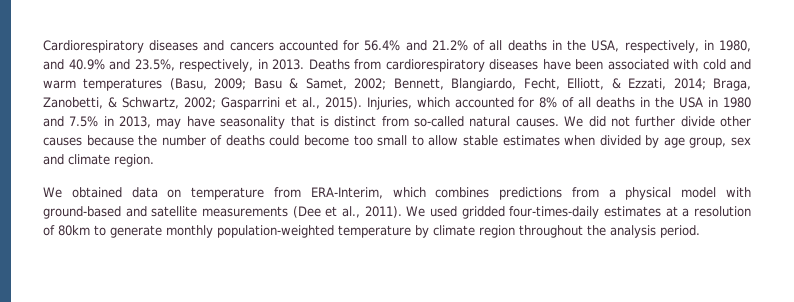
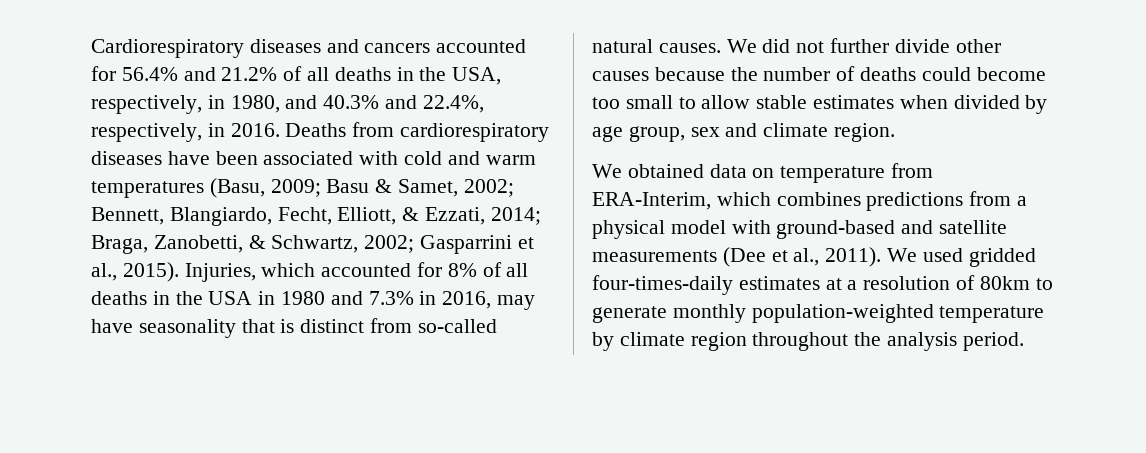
- Cardiorespiratory diseases and cancers accounted for 56.4% and 21.2% of all deaths in the USA, respectively, in 1980, and 40.9% and 23.5%, respectively, in 2013.
+ Cardiorespiratory diseases and cancers accounted for 56.4% and 21.2% of all deaths in the USA, respectively, in 1980, and 40.3% and 22.4%, respectively, in 2016.
- Injuries, which accounted for 8% of all deaths in the USA in 1980 and 7.5% in 2013, may have seasonality that is distinct from so-called natural causes.
+ Injuries, which accounted for 8% of all deaths in the USA in 1980 and 7.3% in 2016, may have seasonality that is distinct from so-called natural causes.

